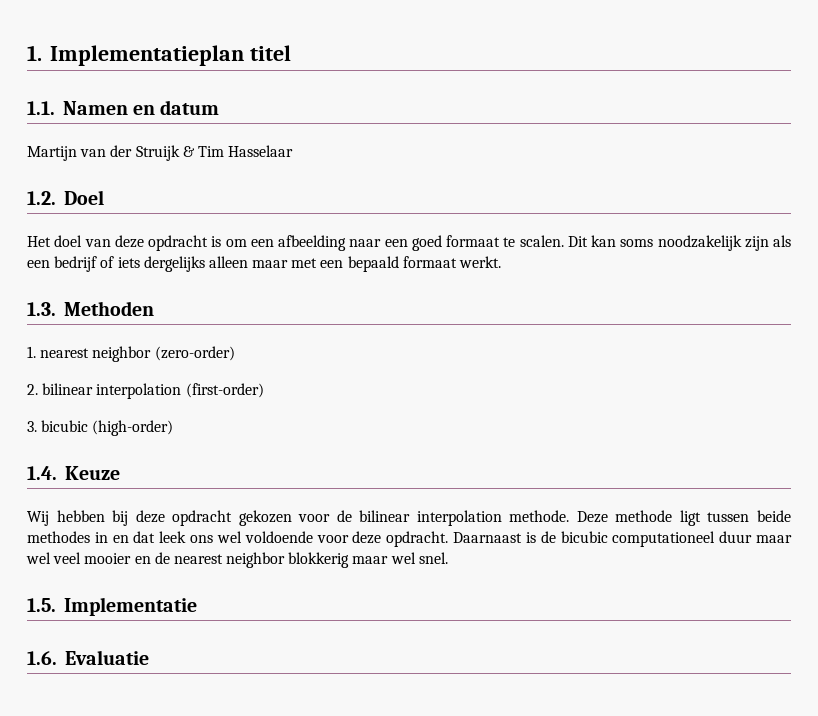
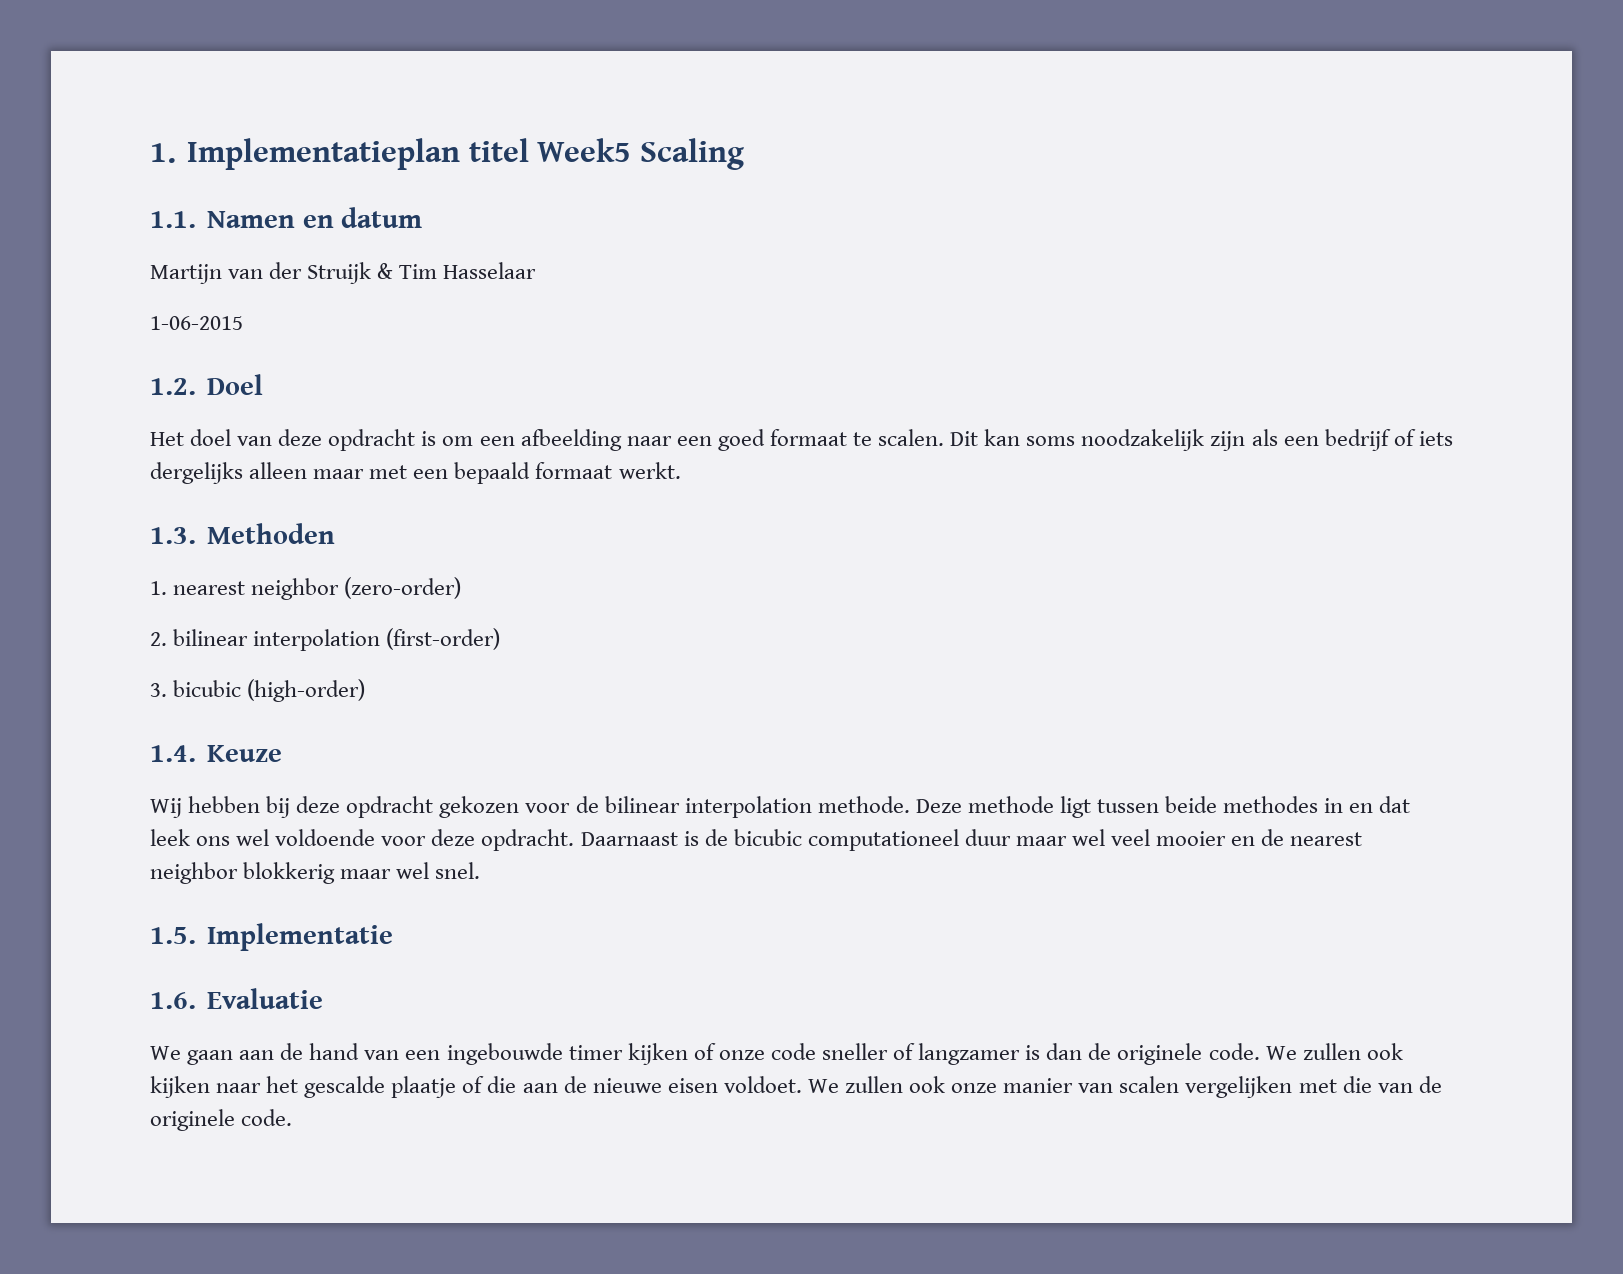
- 1. Implementatieplan titel
+ 1. Implementatieplan titel Week5 Scaling
+ 1-06-2015
+ We gaan aan de hand van een ingebouwde timer kijken of onze code sneller of langzamer is dan de originele code. We zullen ook kijken naar het gescalde plaatje of die aan de nieuwe eisen voldoet. We zullen ook onze manier van scalen vergelijken met die van de originele code.

